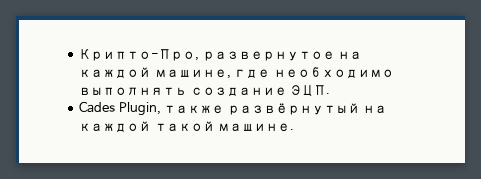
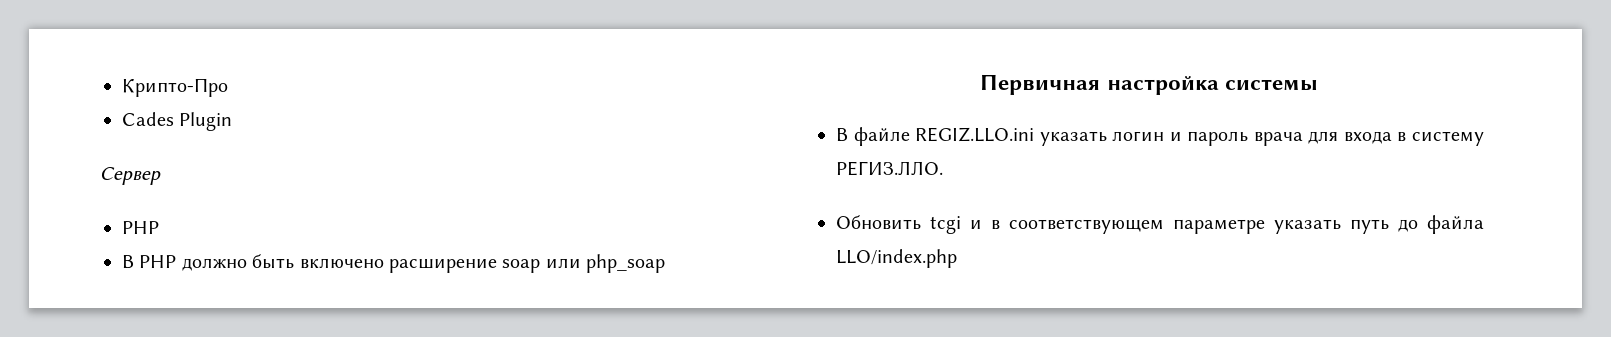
- Крипто-Про, развернутое на каждой машине, где необходимо выполнять создание ЭЦП.
- Cades Plugin, также развёрнутый на каждой такой машине.
+ Крипто-Про
+ Cades Plugin
+ Сервер
+ PHP
+ В PHP должно быть включено расширение soap или php_soap
+ Первичная настройка системы
+ В файле REGIZ.LLO.ini указать логин и пароль врача для входа в систему РЕГИЗ.ЛЛО.
+ Обновить tcgi и в соответствующем параметре указать путь до файла LLO/index.php

